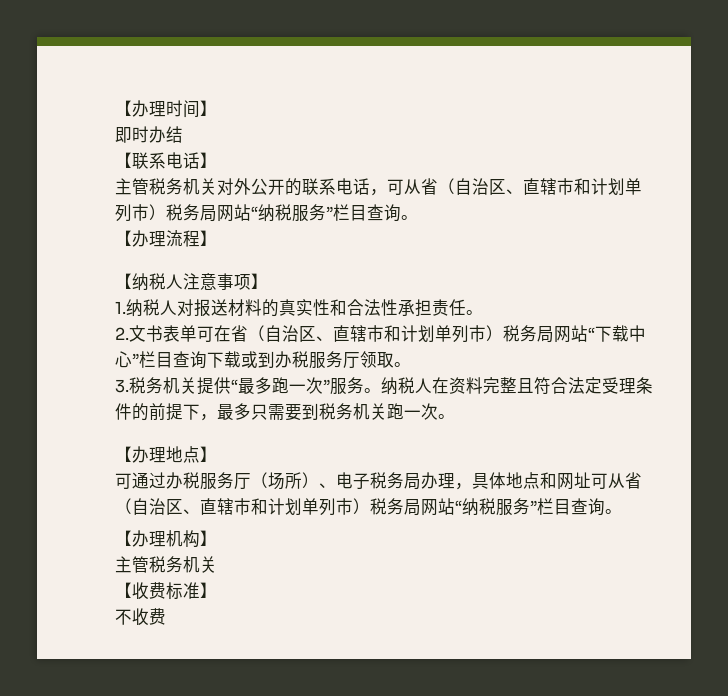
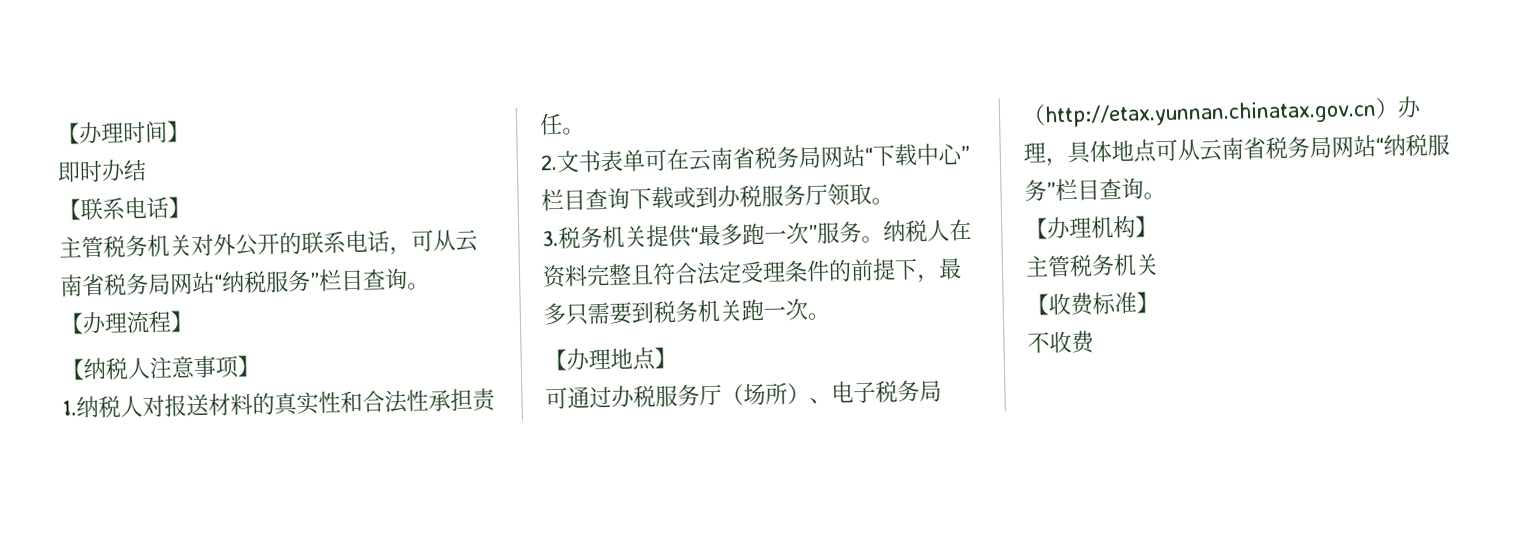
- 主管税务机关对外公开的联系电话，可从省（自治区、直辖市和计划单列市）税务局网站“纳税服务”栏目查询。
+ 主管税务机关对外公开的联系电话，可从云南省税务局网站“纳税服务”栏目查询。
- 2.文书表单可在省（自治区、直辖市和计划单列市）税务局网站“下载中心”栏目查询下载或到办税服务厅领取。
+ 2.文书表单可在云南省税务局网站“下载中心”栏目查询下载或到办税服务厅领取。
- 可通过办税服务厅（场所）、电子税务局办理，具体地点和网址可从省（自治区、直辖市和计划单列市）税务局网站“纳税服务”栏目查询。
+ 可通过办税服务厅（场所）、电子税务局（http://etax.yunnan.chinatax.gov.cn）办理，具体地点可从云南省税务局网站“纳税服务”栏目查询。

